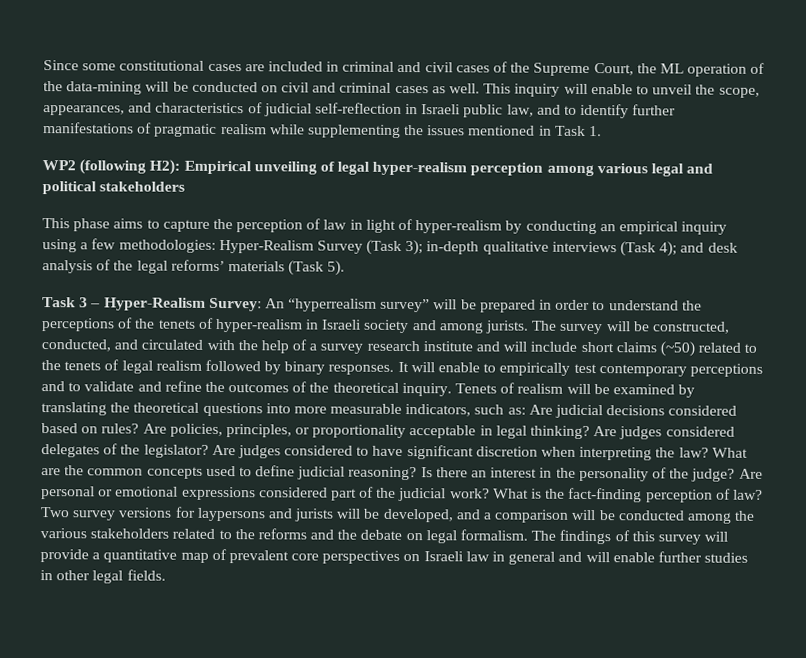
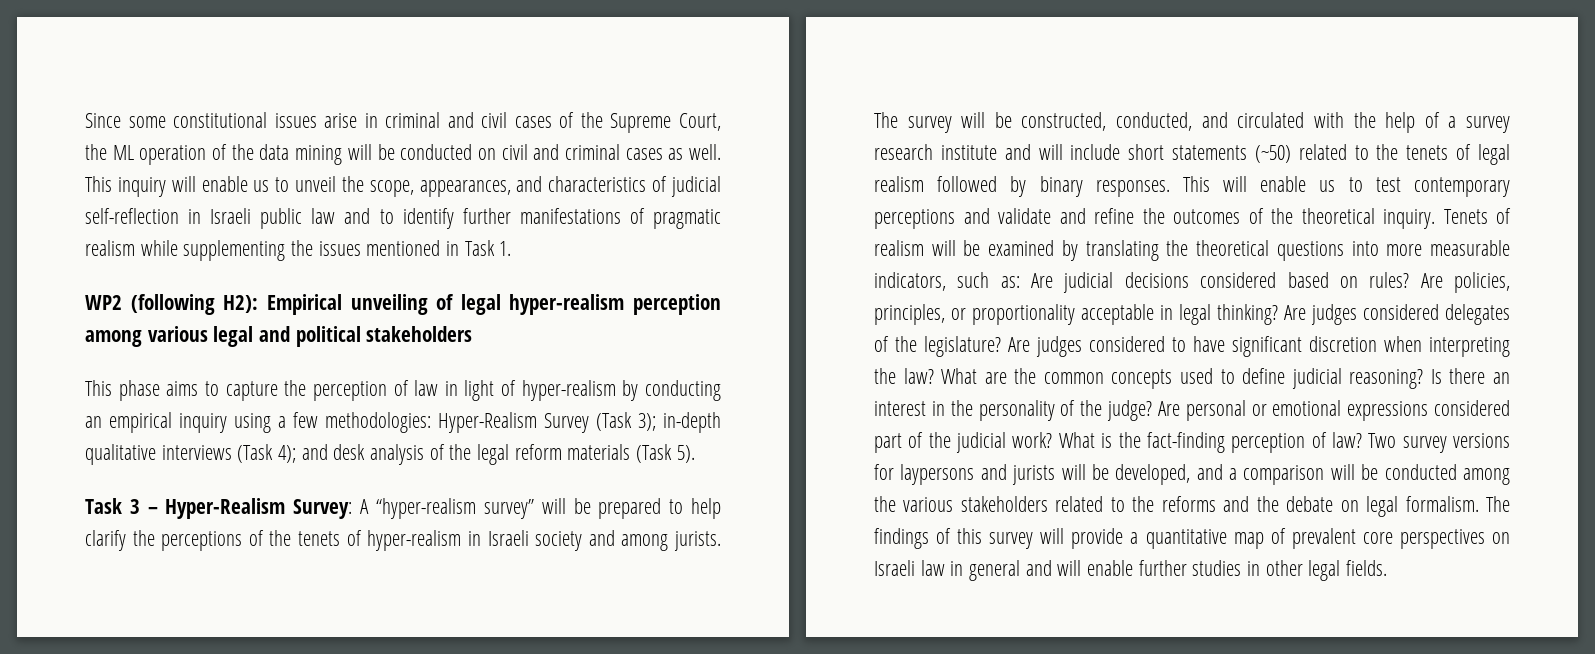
- Since some constitutional cases are included in criminal and civil cases of the Supreme Court, the ML operation of the data-mining will be conducted on civil and criminal cases as well.
+ Since some constitutional issues arise in criminal and civil cases of the Supreme Court, the ML operation of the data mining will be conducted on civil and criminal cases as well.
- This inquiry will enable to unveil the scope, appearances, and characteristics of judicial self-reflection in Israeli public law, and to identify further manifestations of pragmatic realism while supplementing the issues mentioned in Task 1.
+ This inquiry will enable us to unveil the scope, appearances, and characteristics of judicial self-reflection in Israeli public law and to identify further manifestations of pragmatic realism while supplementing the issues mentioned in Task 1.
- This phase aims to capture the perception of law in light of hyper-realism by conducting an empirical inquiry using a few methodologies: Hyper-Realism Survey (Task 3); in-depth qualitative interviews (Task 4); and desk analysis of the legal reforms’ materials (Task 5).
+ This phase aims to capture the perception of law in light of hyper-realism by conducting an empirical inquiry using a few methodologies: Hyper-Realism Survey (Task 3); in-depth qualitative interviews (Task 4); and desk analysis of the legal reform materials (Task 5).
- Task 3 – Hyper-Realism Survey: An “hyperrealism survey” will be prepared in order to understand the perceptions of the tenets of hyper-realism in Israeli society and among jurists.
+ Task 3 – Hyper-Realism Survey: A “hyper-realism survey” will be prepared to help clarify the perceptions of the tenets of hyper-realism in Israeli society and among jurists.
- The survey will be constructed, conducted, and circulated with the help of a survey research institute and will include short claims (~50) related to the tenets of legal realism followed by binary responses.
+ The survey will be constructed, conducted, and circulated with the help of a survey research institute and will include short statements (~50) related to the tenets of legal realism followed by binary responses.
- It will enable to empirically test contemporary perceptions and to validate and refine the outcomes of the theoretical inquiry.
+ This will enable us to test contemporary perceptions and validate and refine the outcomes of the theoretical inquiry.
- Are judges considered delegates of the legislator?
+ Are judges considered delegates of the legislature?

